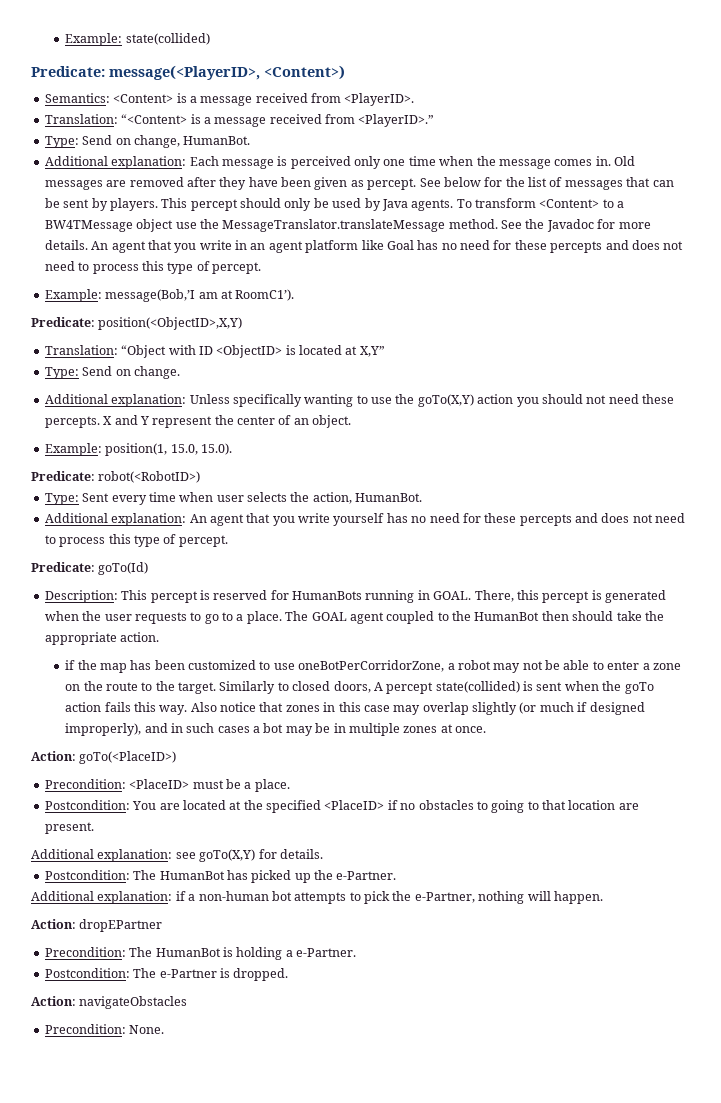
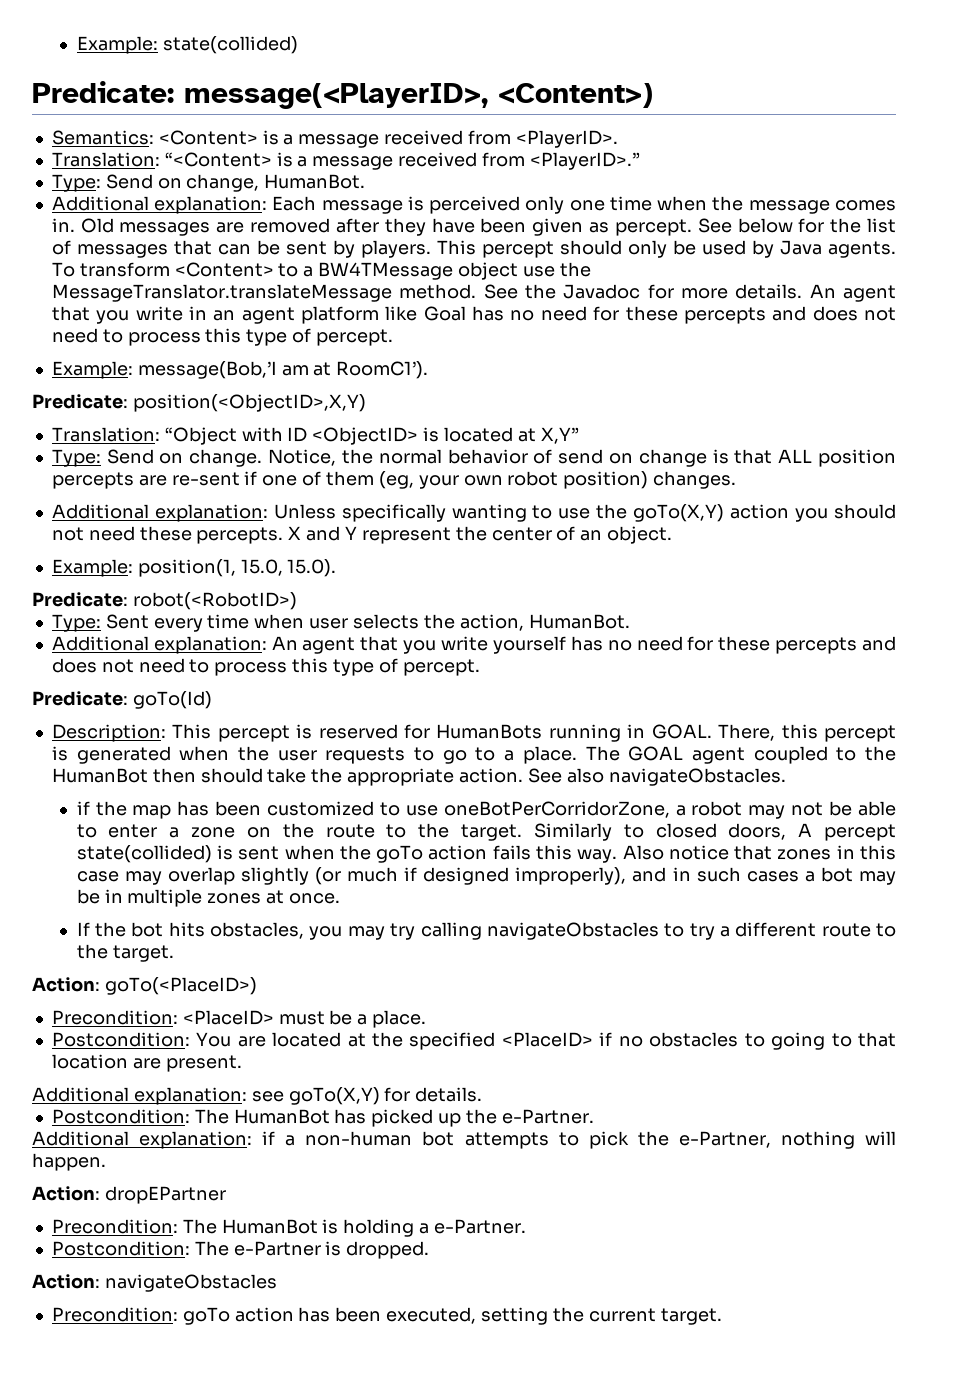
+ Notice, the normal behavior of send on change is that ALL position percepts are re-sent if one of them (eg, your own robot position) changes.
+ See also navigateObstacles.
+ If the bot hits obstacles, you may try calling navigateObstacles to try a different route to the target.
- Precondition: None.
+ Precondition: goTo action has been executed, setting the current target.

